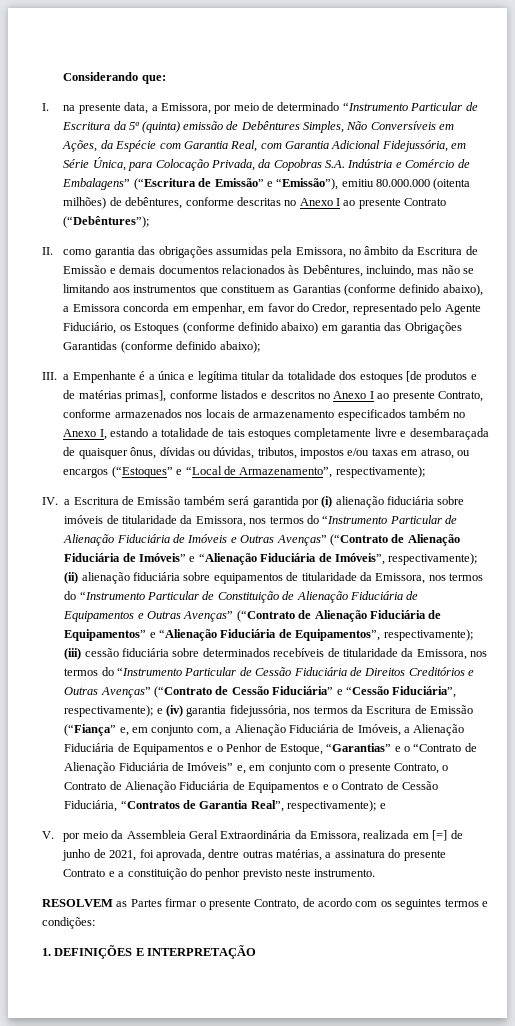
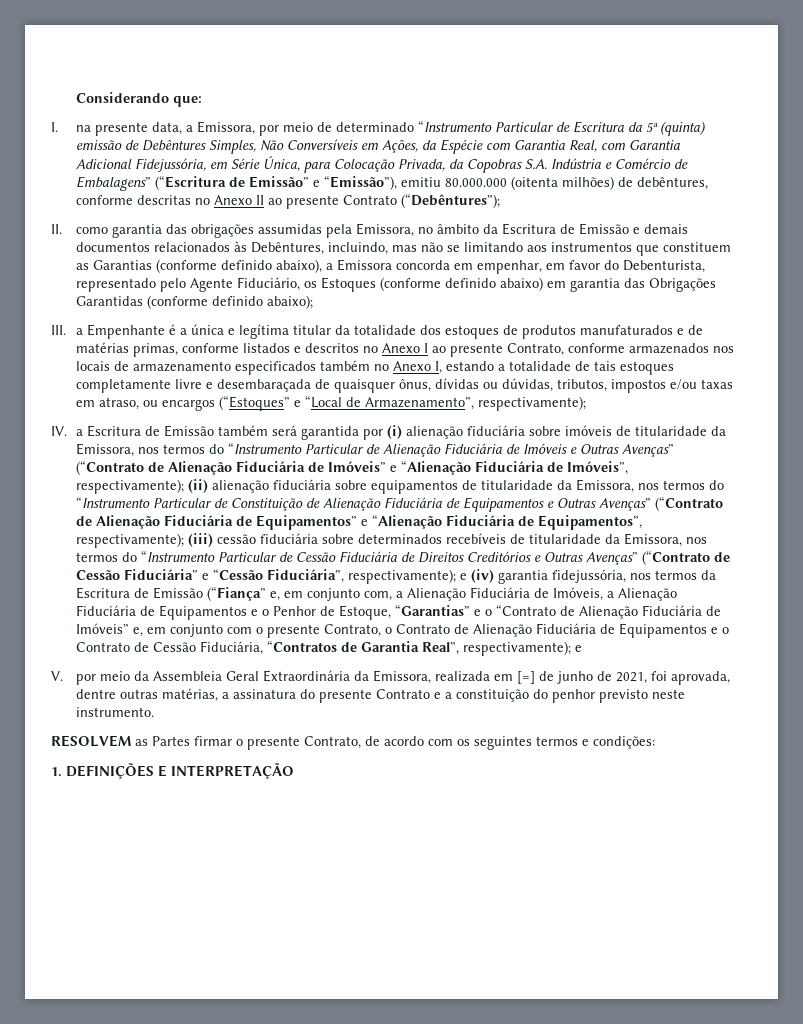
- I. na presente data, a Emissora, por meio de determinado “Instrumento Particular de Escritura da 5ª (quinta) emissão de Debêntures Simples, Não Conversíveis em Ações, da Espécie com Garantia Real, com Garantia Adicional Fidejussória, em Série Única, para Colocação Privada, da Copobras S.A. Indústria e Comércio de Embalagens” (“Escritura de Emissão” e “Emissão”), emitiu 80.000.000 (oitenta milhões) de debêntures, conforme descritas no Anexo I ao presente Contrato (“Debêntures”);
+ I. na presente data, a Emissora, por meio de determinado “Instrumento Particular de Escritura da 5ª (quinta) emissão de Debêntures Simples, Não Conversíveis em Ações, da Espécie com Garantia Real, com Garantia Adicional Fidejussória, em Série Única, para Colocação Privada, da Copobras S.A. Indústria e Comércio de Embalagens” (“Escritura de Emissão” e “Emissão”), emitiu 80.000.000 (oitenta milhões) de debêntures, conforme descritas no Anexo II ao presente Contrato (“Debêntures”);
- II. como garantia das obrigações assumidas pela Emissora, no âmbito da Escritura de Emissão e demais documentos relacionados às Debêntures, incluindo, mas não se limitando aos instrumentos que constituem as Garantias (conforme definido abaixo), a Emissora concorda em empenhar, em favor do Credor, representado pelo Agente Fiduciário, os Estoques (conforme definido abaixo) em garantia das Obrigações Garantidas (conforme definido abaixo);
+ II. como garantia das obrigações assumidas pela Emissora, no âmbito da Escritura de Emissão e demais documentos relacionados às Debêntures, incluindo, mas não se limitando aos instrumentos que constituem as Garantias (conforme definido abaixo), a Emissora concorda em empenhar, em favor do Debenturista, representado pelo Agente Fiduciário, os Estoques (conforme definido abaixo) em garantia das Obrigações Garantidas (conforme definido abaixo);
- III. a Empenhante é a única e legítima titular da totalidade dos estoques [de produtos e de matérias primas], conforme listados e descritos no Anexo I ao presente Contrato, conforme armazenados nos locais de armazenamento especificados também no Anexo I, estando a totalidade de tais estoques completamente livre e desembaraçada de quaisquer ônus, dívidas ou dúvidas, tributos, impostos e/ou taxas em atraso, ou encargos (“Estoques” e “Local de Armazenamento”, respectivamente);
+ III. a Empenhante é a única e legítima titular da totalidade dos estoques de produtos manufaturados e de matérias primas, conforme listados e descritos no Anexo I ao presente Contrato, conforme armazenados nos locais de armazenamento especificados também no Anexo I, estando a totalidade de tais estoques completamente livre e desembaraçada de quaisquer ônus, dívidas ou dúvidas, tributos, impostos e/ou taxas em atraso, ou encargos (“Estoques” e “Local de Armazenamento”, respectivamente);

